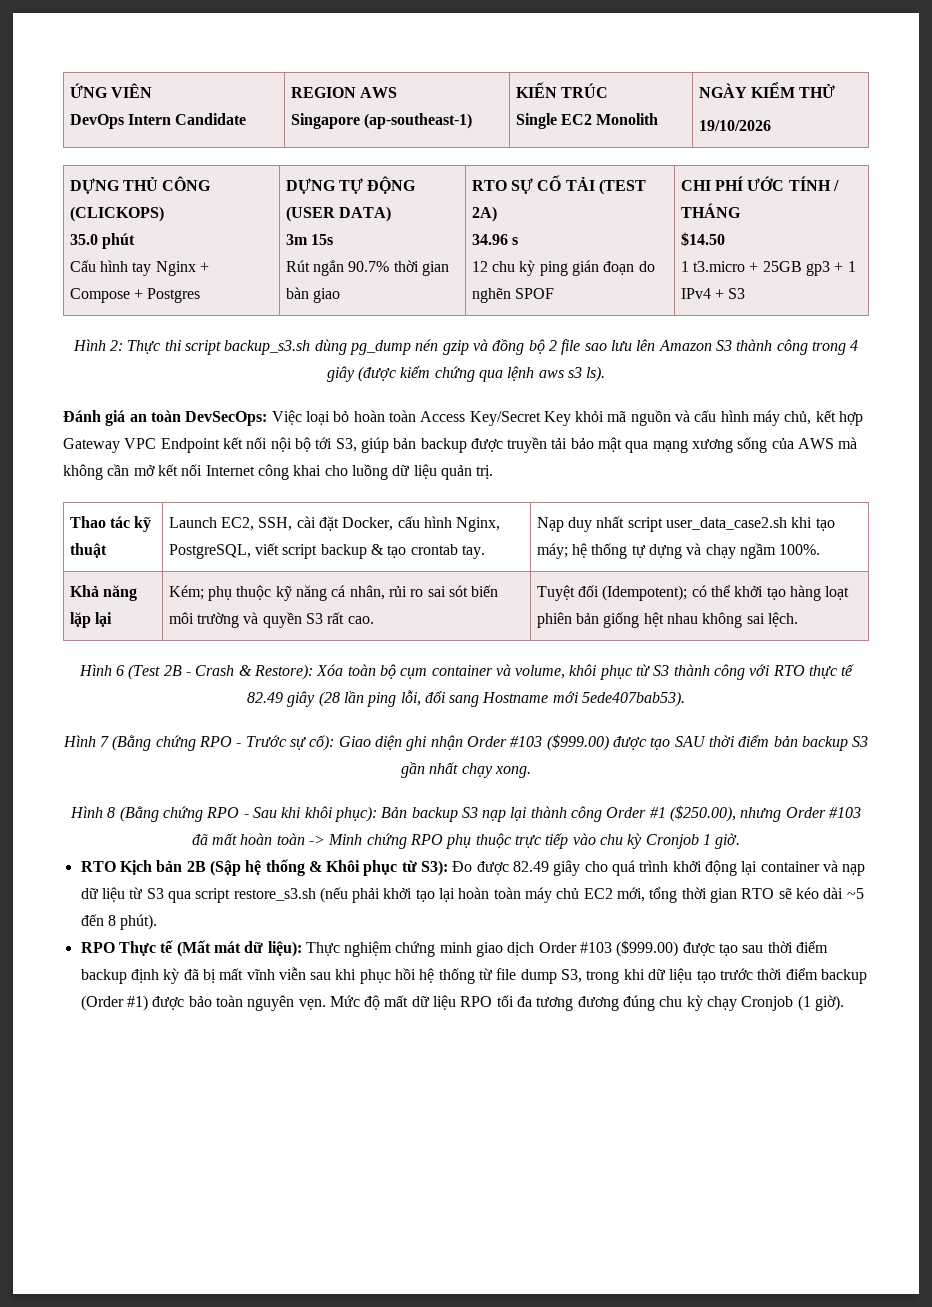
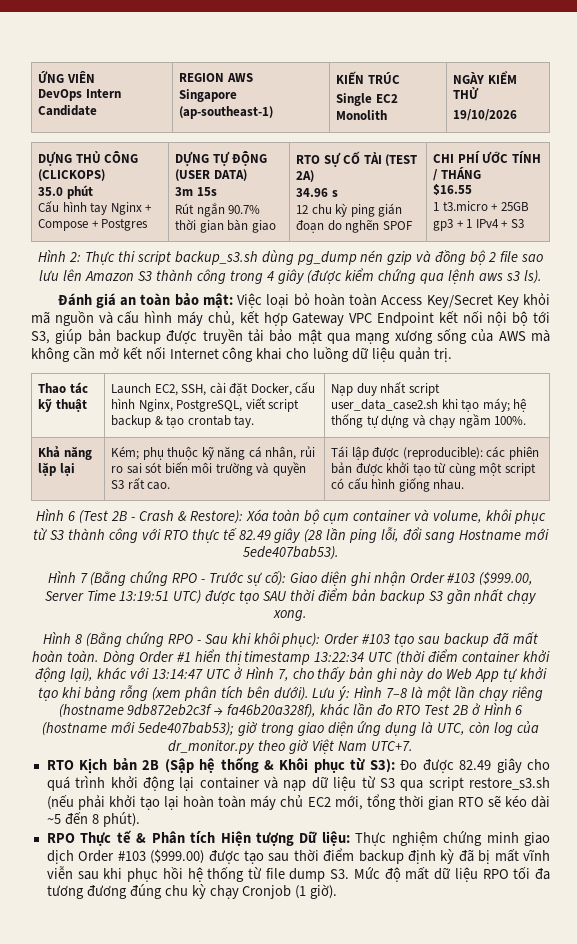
- $14.50
+ $16.55
- Đánh giá an toàn DevSecOps: Việc loại bỏ hoàn toàn Access Key/Secret Key khỏi mã nguồn và cấu hình máy chủ, kết hợp Gateway VPC Endpoint kết nối nội bộ tới S3, giúp bản backup được truyền tải bảo mật qua mạng xương sống của AWS mà không cần mở kết nối Internet công khai cho luồng dữ liệu quản trị.
+ Đánh giá an toàn bảo mật: Việc loại bỏ hoàn toàn Access Key/Secret Key khỏi mã nguồn và cấu hình máy chủ, kết hợp Gateway VPC Endpoint kết nối nội bộ tới S3, giúp bản backup được truyền tải bảo mật qua mạng xương sống của AWS mà không cần mở kết nối Internet công khai cho luồng dữ liệu quản trị.
- Tuyệt đối (Idempotent); có thể khởi tạo hàng loạt phiên bản giống hệt nhau không sai lệch.
+ Tái lập được (reproducible): các phiên bản được khởi tạo từ cùng một script có cấu hình giống nhau.
- Hình 7 (Bằng chứng RPO - Trước sự cố): Giao diện ghi nhận Order #103 ($999.00) được tạo SAU thời điểm bản backup S3 gần nhất chạy xong.
+ Hình 7 (Bằng chứng RPO - Trước sự cố): Giao diện ghi nhận Order #103 ($999.00, Server Time 13:19:51 UTC) được tạo SAU thời điểm bản backup S3 gần nhất chạy xong.
- Hình 8 (Bằng chứng RPO - Sau khi khôi phục): Bản backup S3 nạp lại thành công Order #1 ($250.00), nhưng Order #103 đã mất hoàn toàn -> Minh chứng RPO phụ thuộc trực tiếp vào chu kỳ Cronjob 1 giờ.
+ Hình 8 (Bằng chứng RPO - Sau khi khôi phục): Order #103 tạo sau backup đã mất hoàn toàn. Dòng Order #1 hiển thị timestamp 13:22:34 UTC (thời điểm container khởi động lại), khác với 13:14:47 UTC ở Hình 7, cho thấy bản ghi này do Web App tự khởi tạo khi bảng rỗng (xem phân tích bên dưới). Lưu ý: Hình 7–8 là một lần chạy riêng (hostname 9db872eb2c3f → fa46b20a328f), khác lần đo RTO Test 2B ở Hình 6 (hostname mới 5ede407bab53); giờ trong giao diện ứng dụng là UTC, còn log của dr_monitor.py theo giờ Việt Nam UTC+7.
- RPO Thực tế (Mất mát dữ liệu): Thực nghiệm chứng minh giao dịch Order #103 ($999.00) được tạo sau thời điểm backup định kỳ đã bị mất vĩnh viễn sau khi phục hồi hệ thống từ file dump S3, trong khi dữ liệu tạo trước thời điểm backup (Order #1) được bảo toàn nguyên vẹn. Mức độ mất dữ liệu RPO tối đa tương đương đúng chu kỳ chạy Cronjob (1 giờ).
+ RPO Thực tế & Phân tích Hiện tượng Dữ liệu: Thực nghiệm chứng minh giao dịch Order #103 ($999.00) được tạo sau thời điểm backup định kỳ đã bị mất vĩnh viễn sau khi phục hồi hệ thống từ file dump S3. Mức độ mất dữ liệu RPO tối đa tương đương đúng chu kỳ chạy Cronjob (1 giờ).

